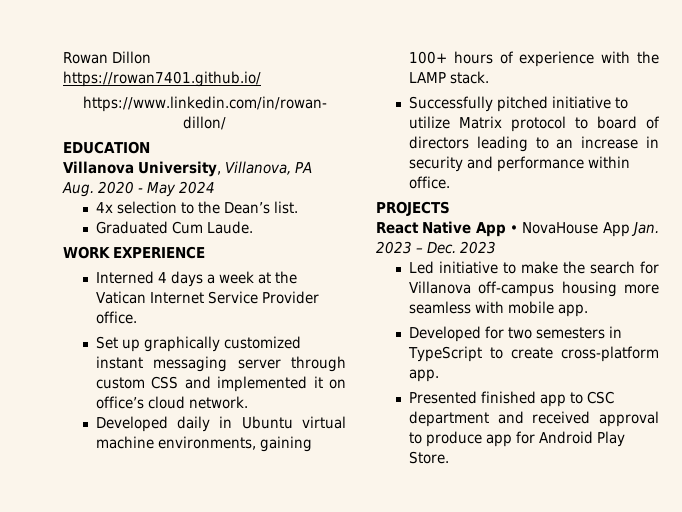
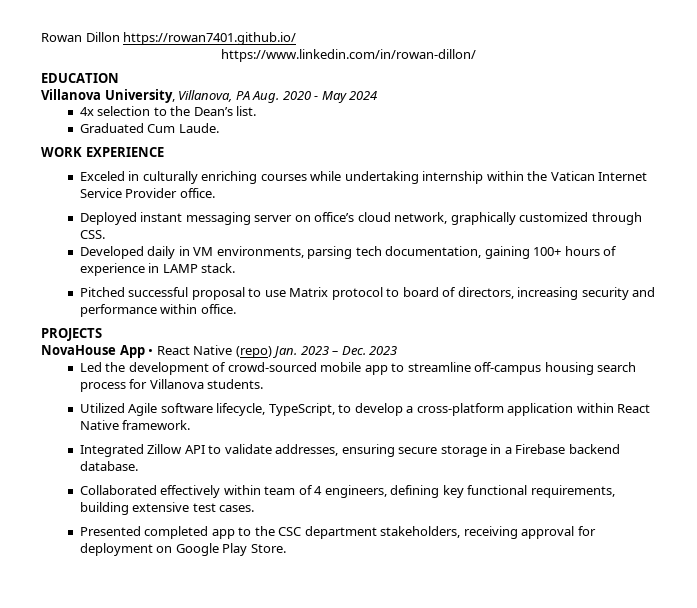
- Interned 4 days a week at the Vatican Internet Service Provider office.
+ Exceled in culturally enriching courses while undertaking internship within the Vatican Internet Service Provider office.
- Set up graphically customized instant messaging server through custom CSS and implemented it on office’s cloud network.
- Developed daily in Ubuntu virtual machine environments, gaining 100+ hours of experience with the LAMP stack.
+ Deployed instant messaging server on office’s cloud network, graphically customized through CSS.
+ Developed daily in VM environments, parsing tech documentation, gaining 100+ hours of experience in LAMP stack.
- Successfully pitched initiative to utilize Matrix protocol to board of directors leading to an increase in security and performance within office.
+ Pitched successful proposal to use Matrix protocol to board of directors, increasing security and performance within office.
- React Native App • NovaHouse App Jan. 2023 – Dec. 2023
+ NovaHouse App • React Native (repo) Jan. 2023 – Dec. 2023
- Led initiative to make the search for Villanova off-campus housing more seamless with mobile app.
- Developed for two semesters in TypeScript to create cross-platform app.
+ Led the development of crowd-sourced mobile app to streamline off-campus housing search process for Villanova students.
+ Utilized Agile software lifecycle, TypeScript, to develop a cross-platform application within React Native framework.
+ Integrated Zillow API to validate addresses, ensuring secure storage in a Firebase backend database.
+ Collaborated effectively within team of 4 engineers, defining key functional requirements, building extensive test cases.
- Presented finished app to CSC department and received approval to produce app for Android Play Store.
+ Presented completed app to the CSC department stakeholders, receiving approval for deployment on Google Play Store.

